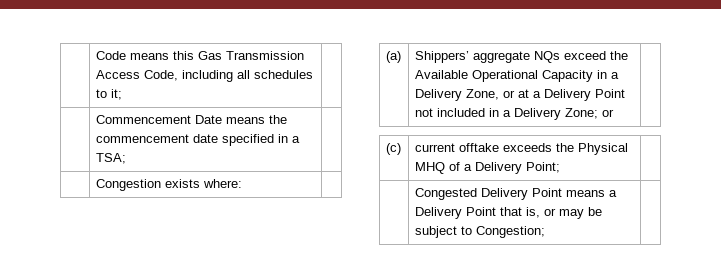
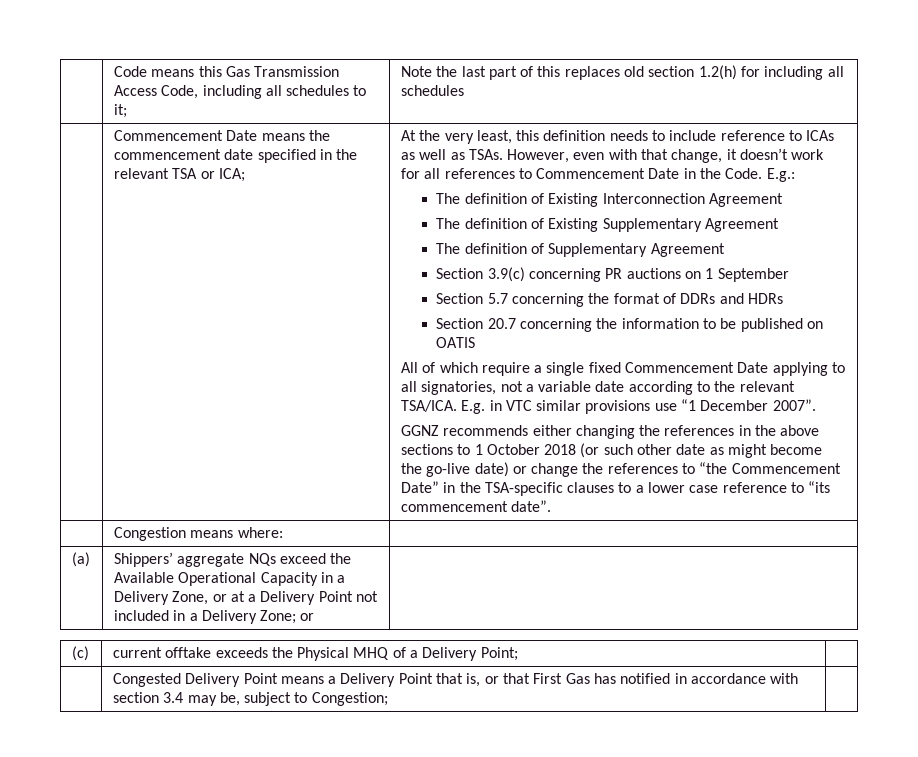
- | Code means this Gas Transmission Access Code, including all schedules to it; |
+ | Code means this Gas Transmission Access Code, including all schedules to it; | Note the last part of this replaces old section 1.2(h) for including all schedules
- Commencement Date means the commencement date specified in a TSA;
+ Commencement Date means the commencement date specified in the relevant TSA or ICA; | At the very least, this definition needs to include reference to ICAs as well as TSAs. However, even with that change, it doesn’t work for all references to Commencement Date in the Code. E.g.:
+ The definition of Existing Interconnection Agreement
+ The definition of Existing Supplementary Agreement
+ The definition of Supplementary Agreement
+ Section 3.9(c) concerning PR auctions on 1 September
+ Section 5.7 concerning the format of DDRs and HDRs
+ Section 20.7 concerning the information to be published on OATIS
+ All of which require a single fixed Commencement Date applying to all signatories, not a variable date according to the relevant TSA/ICA. E.g. in VTC similar provisions use “1 December 2007”.
+ GGNZ recommends either changing the references in the above sections to 1 October 2018 (or such other date as might become the go-live date) or change the references to “the Commencement Date” in the TSA-specific clauses to a lower case reference to “its commencement date”.
- | Congestion exists where: |
+ | Congestion means where: |
- | Congested Delivery Point means a Delivery Point that is, or may be subject to Congestion; |
+ | Congested Delivery Point means a Delivery Point that is, or that First Gas has notified in accordance with section 3.4 may be, subject to Congestion; |

